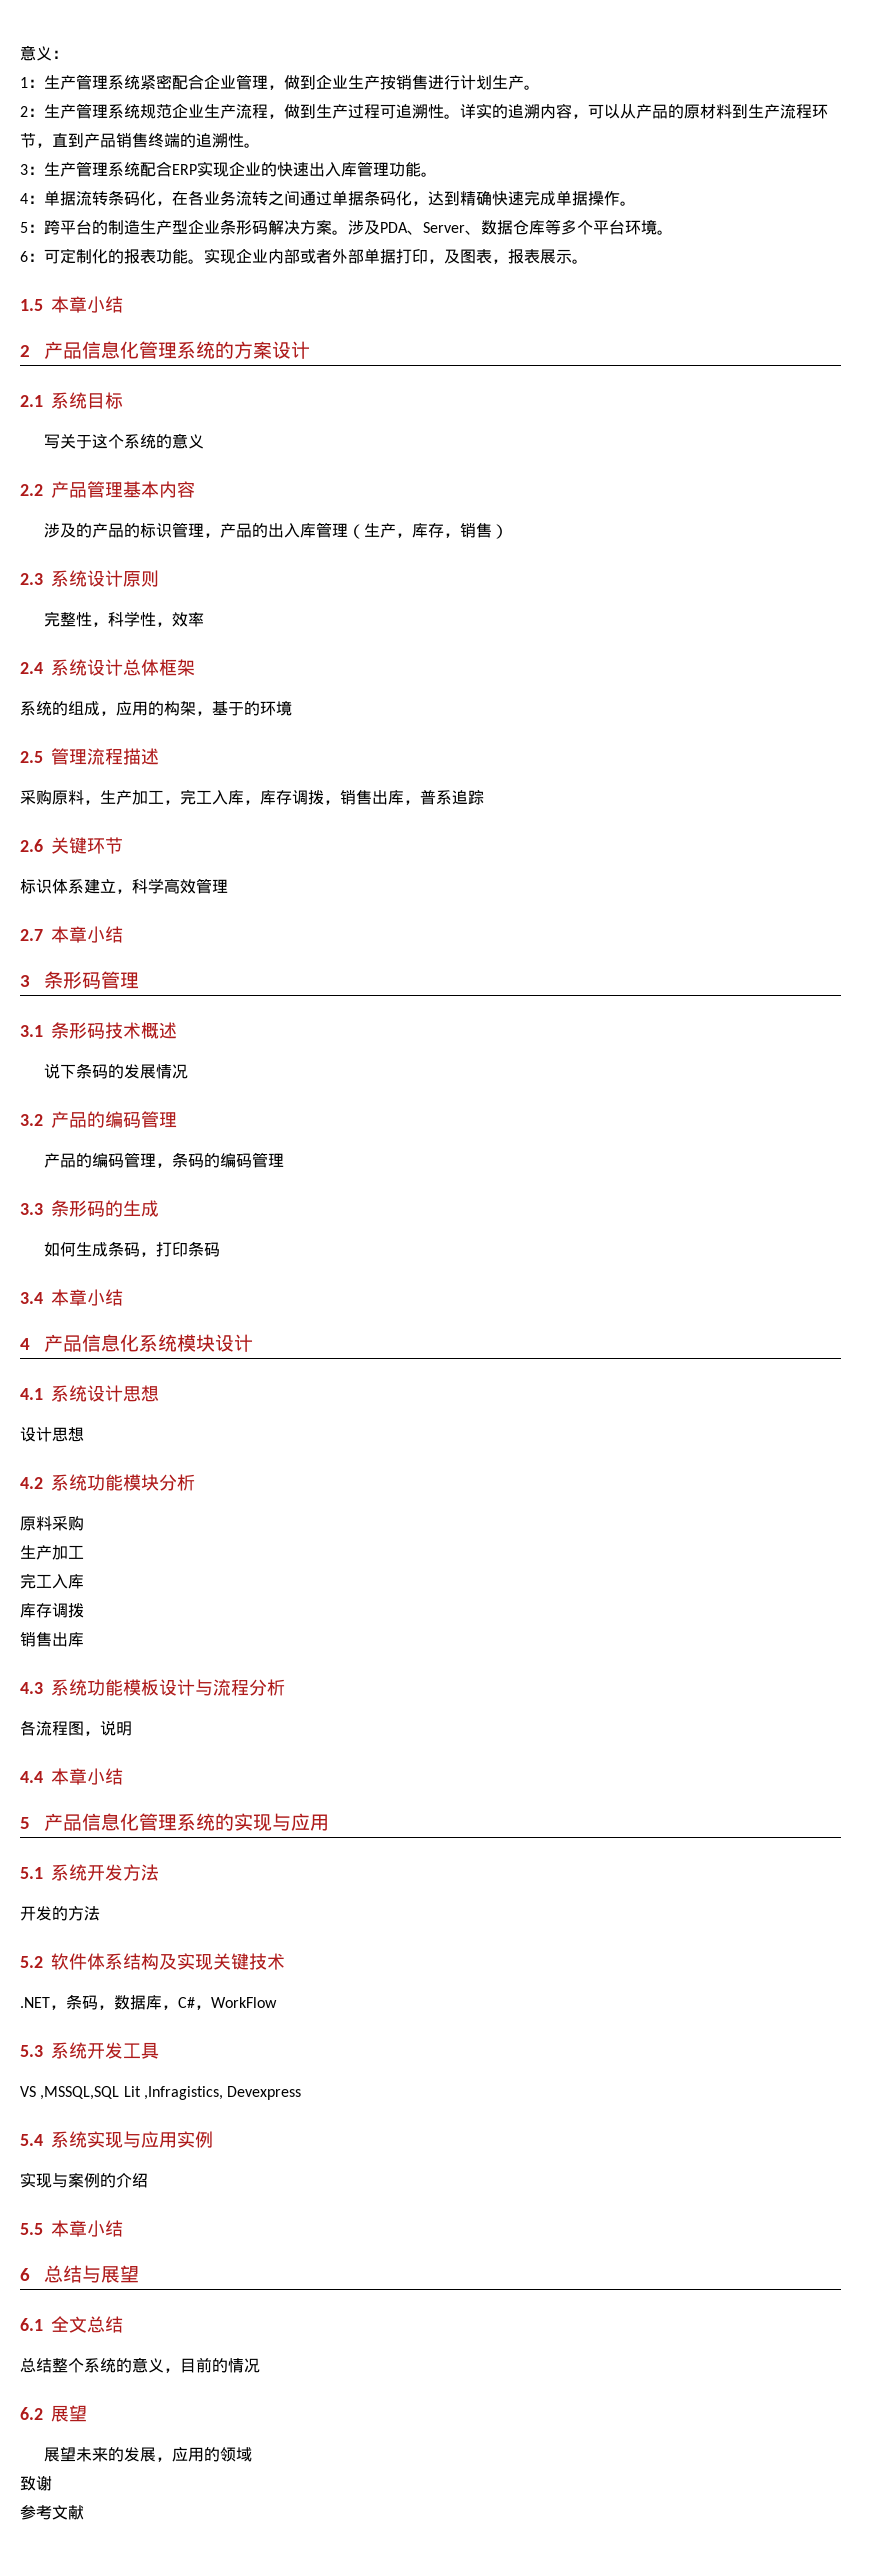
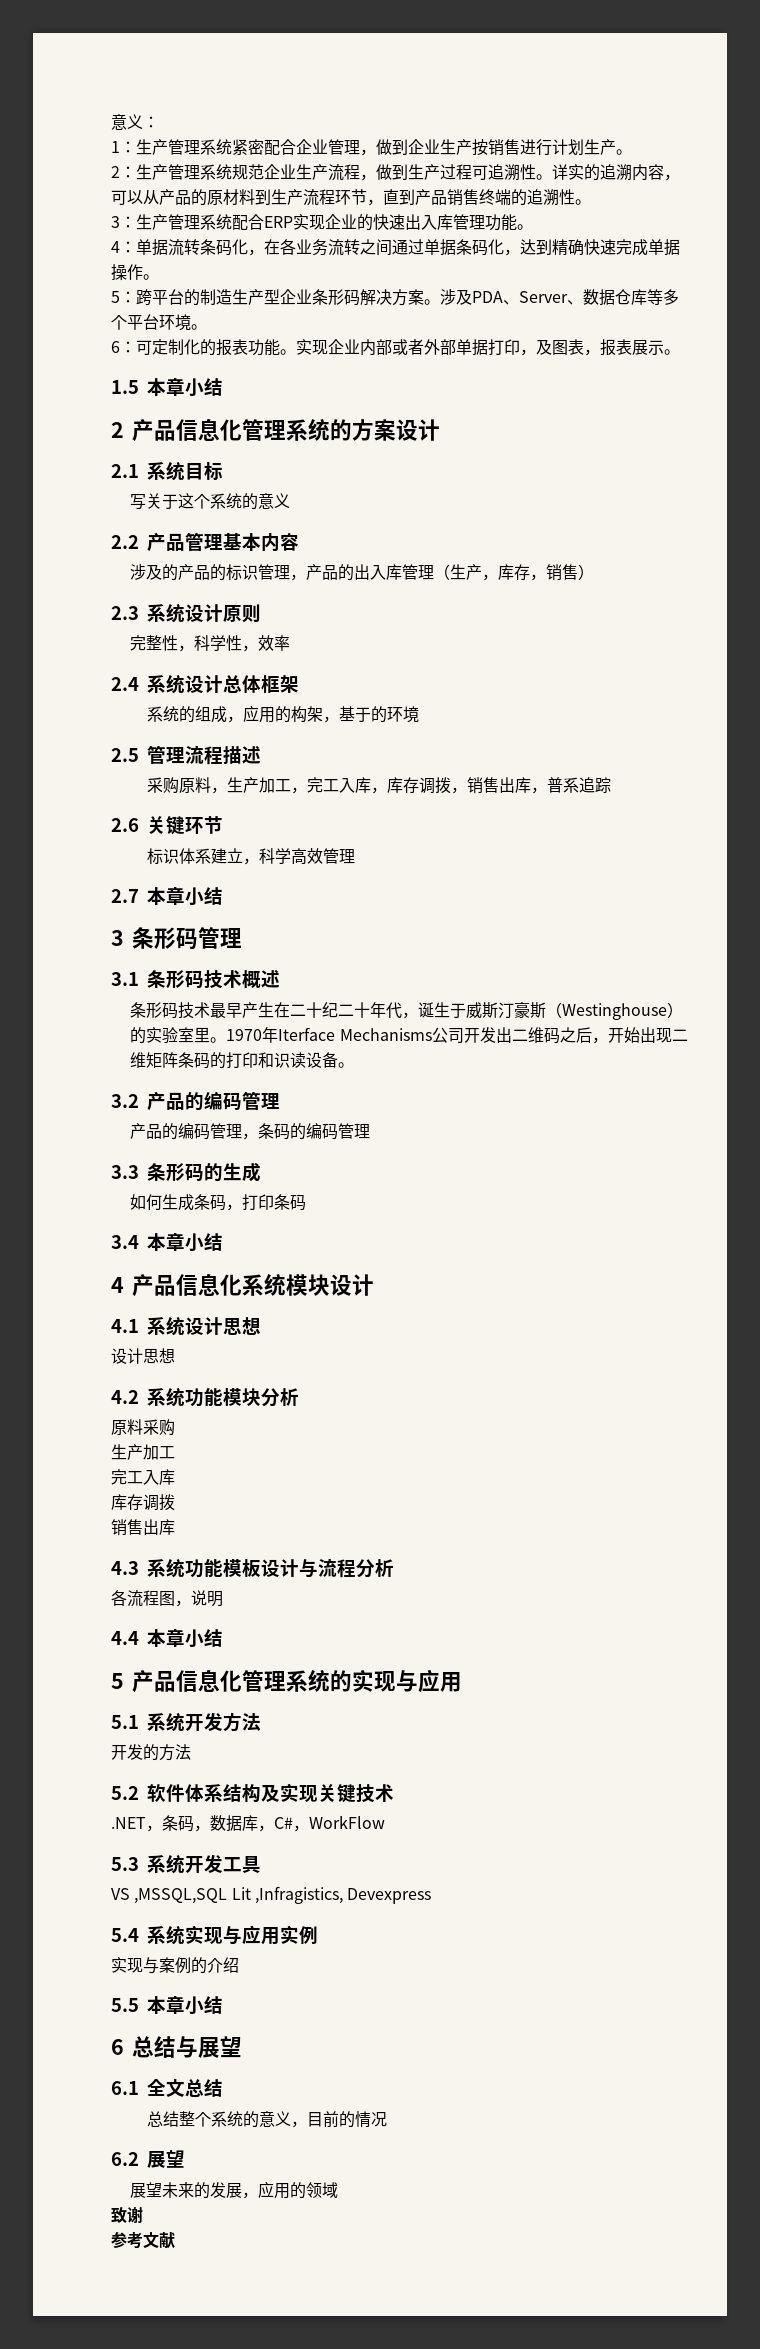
- 说下条码的发展情况
+ 条形码技术最早产生在二十纪二十年代，诞生于威斯汀豪斯（Westinghouse）的实验室里。1970年Iterface Mechanisms公司开发出二维码之后，开始出现二维矩阵条码的打印和识读设备。

